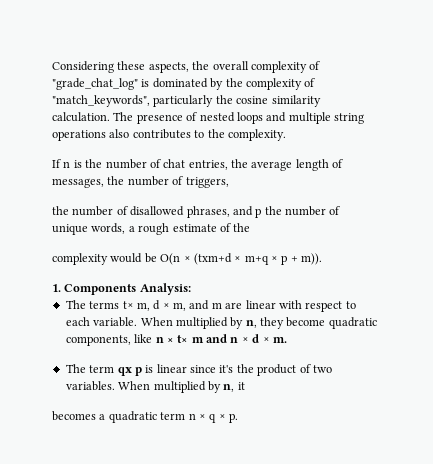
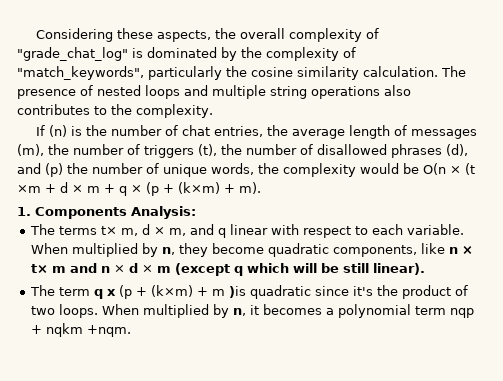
- If n is the number of chat entries, the average length of messages, the number of triggers,
- the number of disallowed phrases, and p the number of unique words, a rough estimate of the
- complexity would be O(n × (txm+d × m+q × p + m)).
+ If (n) is the number of chat entries, the average length of messages (m), the number of triggers (t), the number of disallowed phrases (d), and (p) the number of unique words, the complexity would be O(n × (t ×m + d × m + q × (p + (k×m) + m).
- The terms t× m, d × m, and m are linear with respect to each variable.
+ The terms t× m, d × m, and q linear with respect to each variable.
- When multiplied by n, they become quadratic components, like n × t× m and n × d × m.
- The term qx p is linear since it's the product of two variables.
+ When multiplied by n, they become quadratic components, like n × t× m and n × d × m (except q which will be still linear).
+ The term q x (p + (k×m) + m )is quadratic since it's the product of two loops.
- When multiplied by n, it
- becomes a quadratic term n × q × p.
+ When multiplied by n, it becomes a polynomial term nqp + nqkm +nqm.

